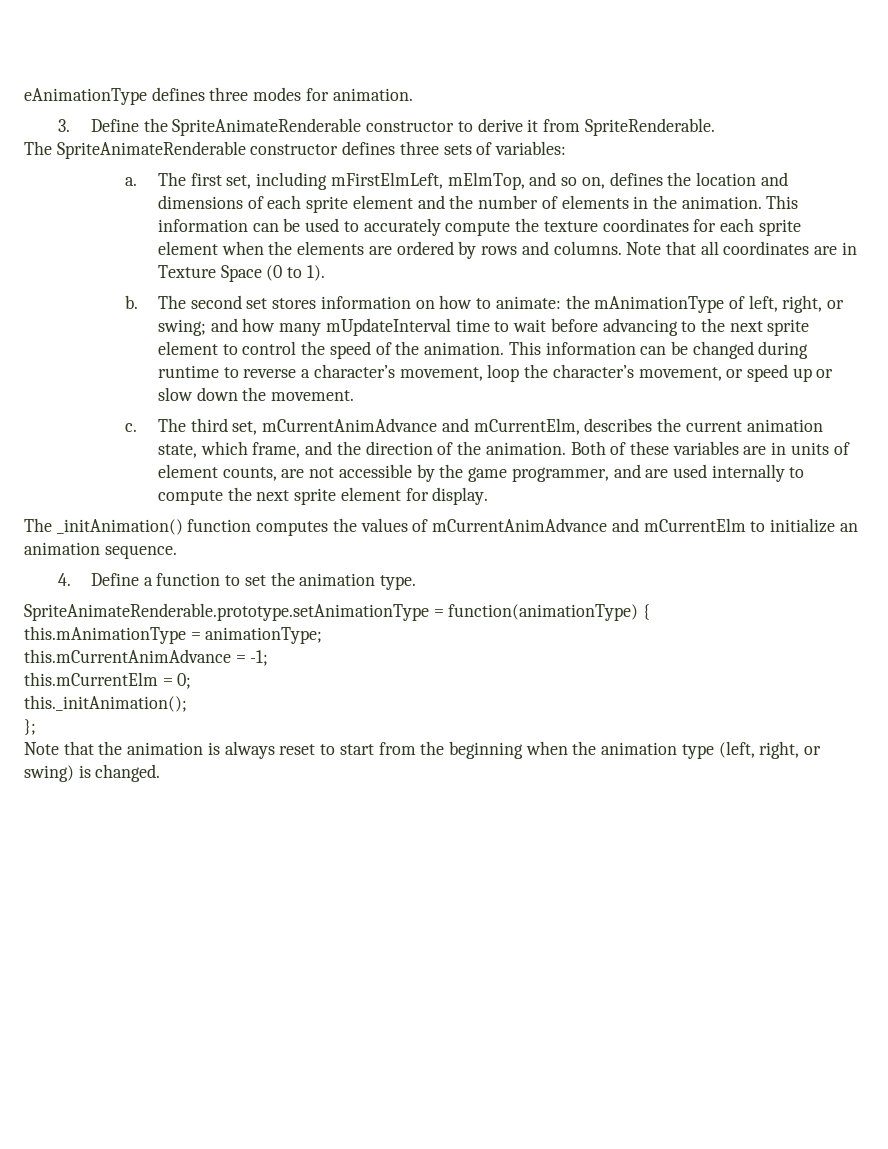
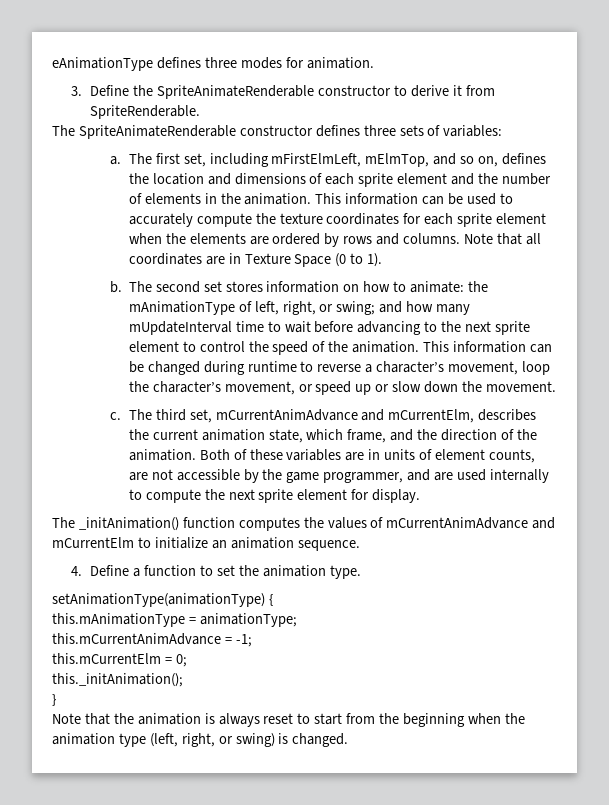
- SpriteAnimateRenderable.prototype.setAnimationType = function(animationType) {
+ setAnimationType(animationType) {
- };
+ }

